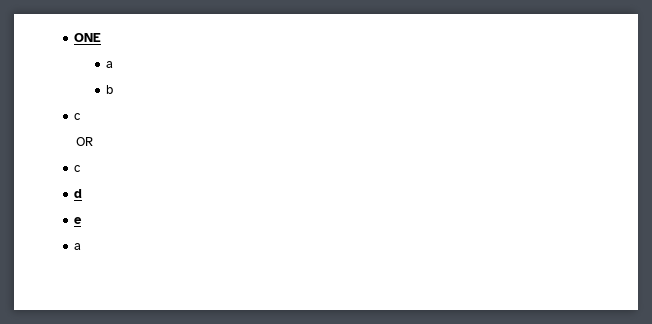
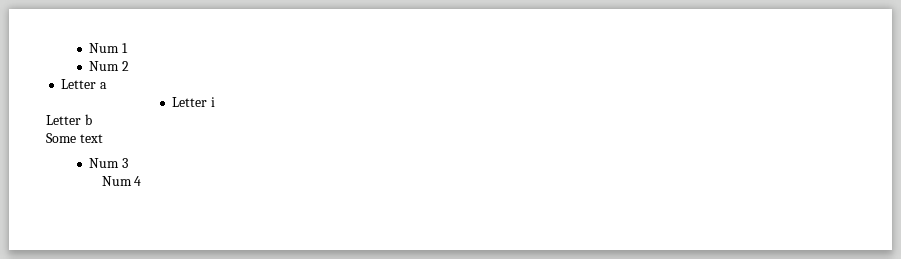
- ONE
- a
- b
- c
- OR
- c
- d
- e
- a
+ Num 1
+ Num 2
+ Letter a
+ Letter i
+ Letter b
+ Some text
+ Num 3
+ Num 4

